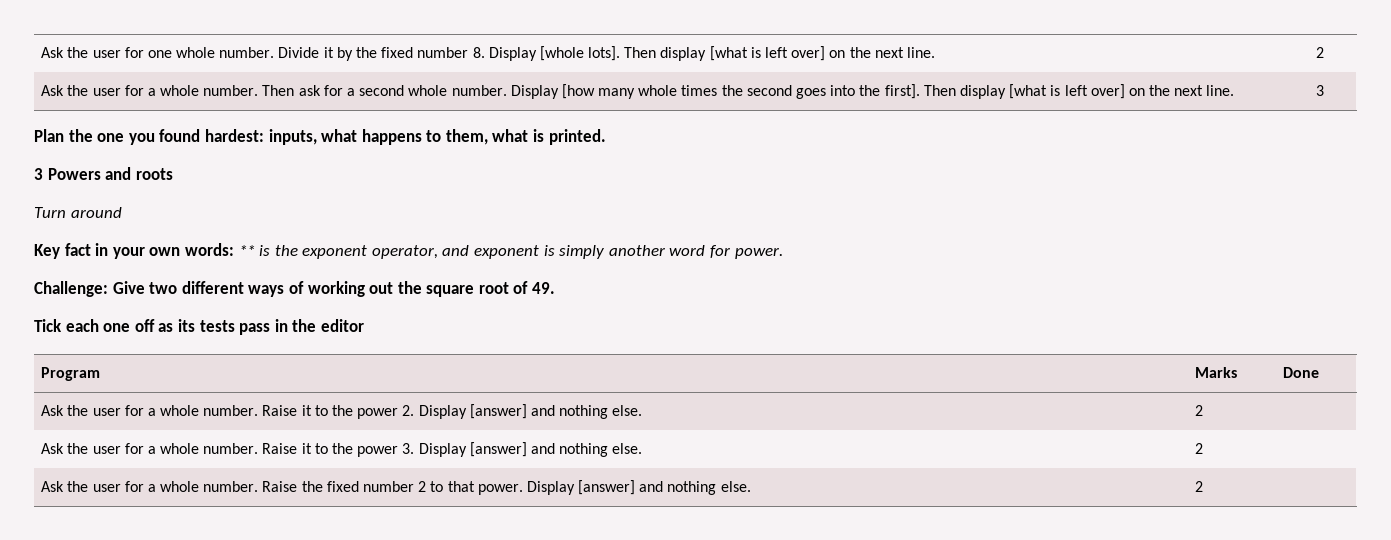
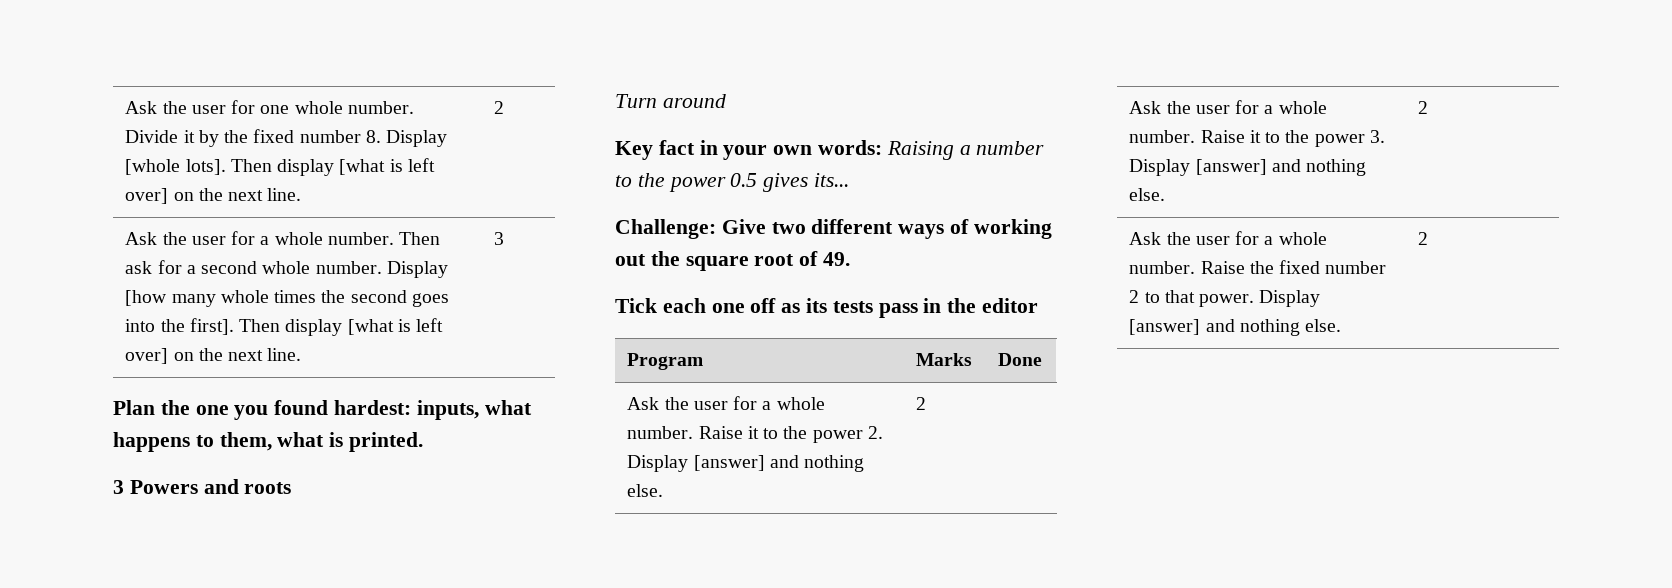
- Key fact in your own words: ** is the exponent operator, and exponent is simply another word for power.
+ Key fact in your own words: Raising a number to the power 0.5 gives its...

